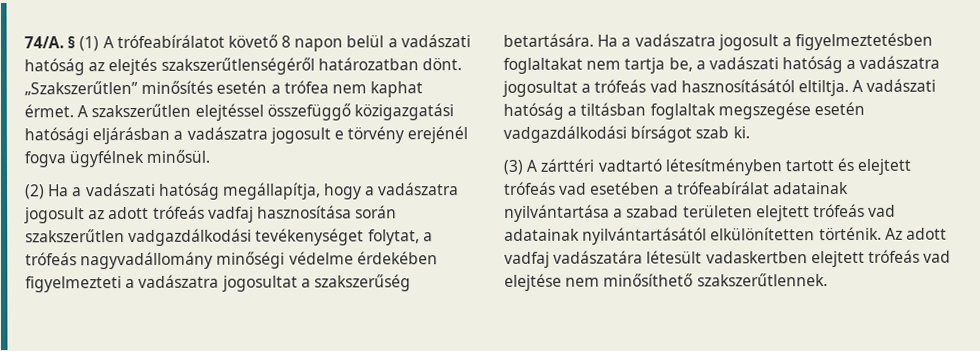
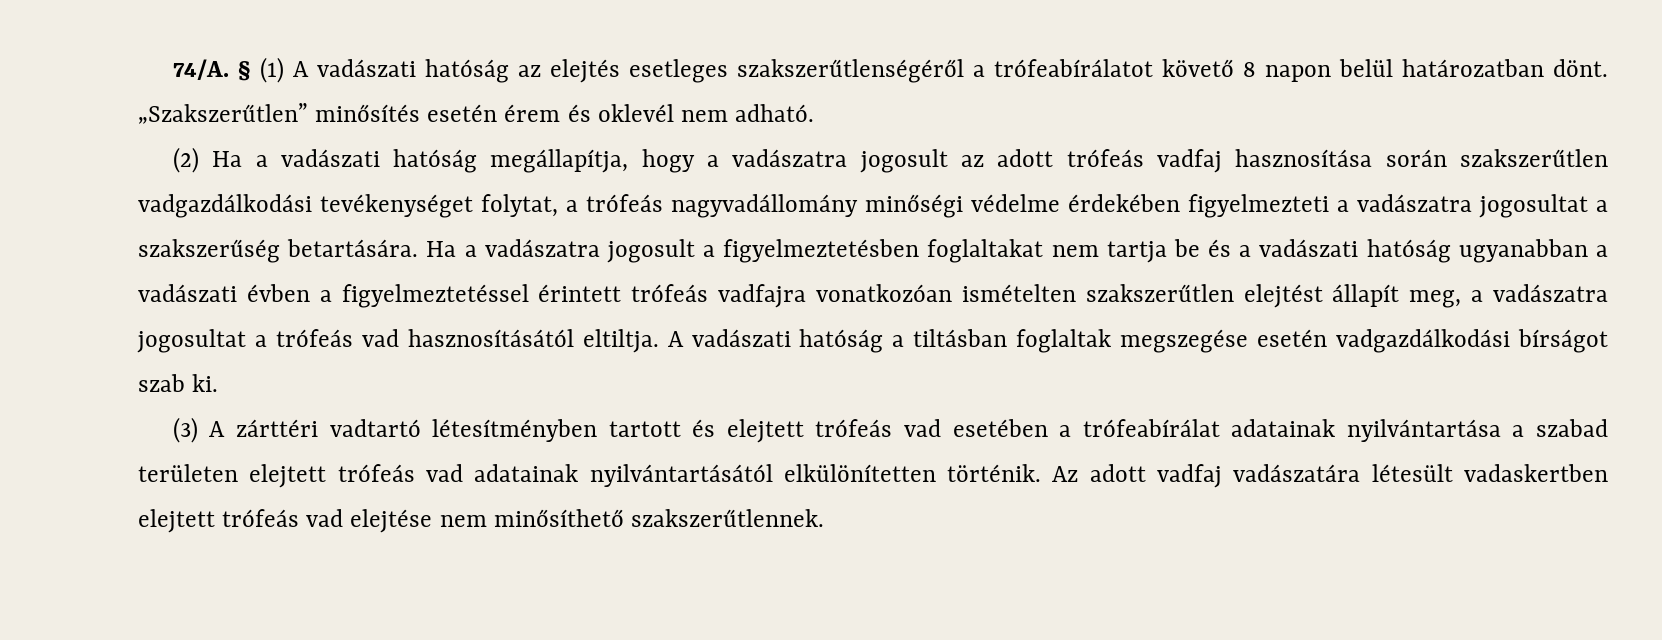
- § (1) A trófeabírálatot követő 8 napon belül a vadászati hatóság az elejtés szakszerűtlenségéről határozatban dönt.
+ § (1) A vadászati hatóság az elejtés esetleges szakszerűtlenségéről a trófeabírálatot követő 8 napon belül határozatban dönt.
- „Szakszerűtlen” minősítés esetén a trófea nem kaphat érmet. A szakszerűtlen elejtéssel összefüggő közigazgatási hatósági eljárásban a vadászatra jogosult e törvény erejénél fogva ügyfélnek minősül.
+ „Szakszerűtlen” minősítés esetén érem és oklevél nem adható.
- Ha a vadászatra jogosult a figyelmeztetésben foglaltakat nem tartja be, a vadászati hatóság a vadászatra jogosultat a trófeás vad hasznosításától eltiltja.
+ Ha a vadászatra jogosult a figyelmeztetésben foglaltakat nem tartja be és a vadászati hatóság ugyanabban a vadászati évben a figyelmeztetéssel érintett trófeás vadfajra vonatkozóan ismételten szakszerűtlen elejtést állapít meg, a vadászatra jogosultat a trófeás vad hasznosításától eltiltja.

